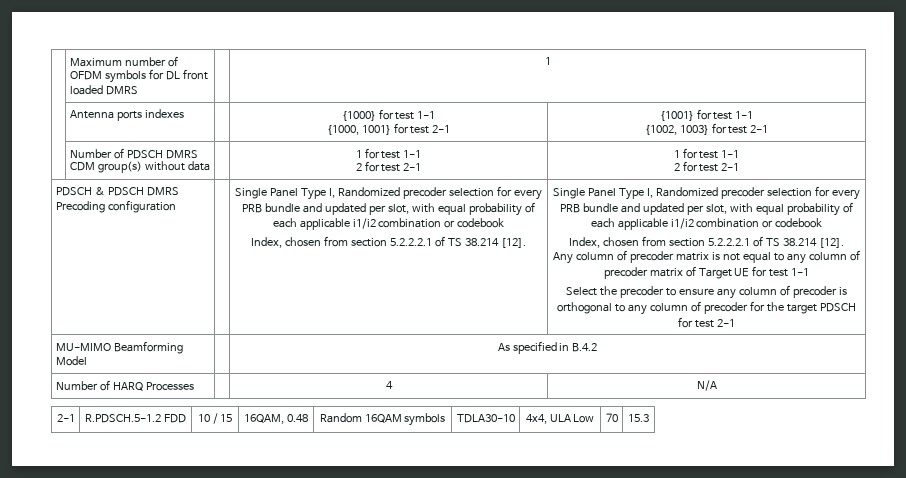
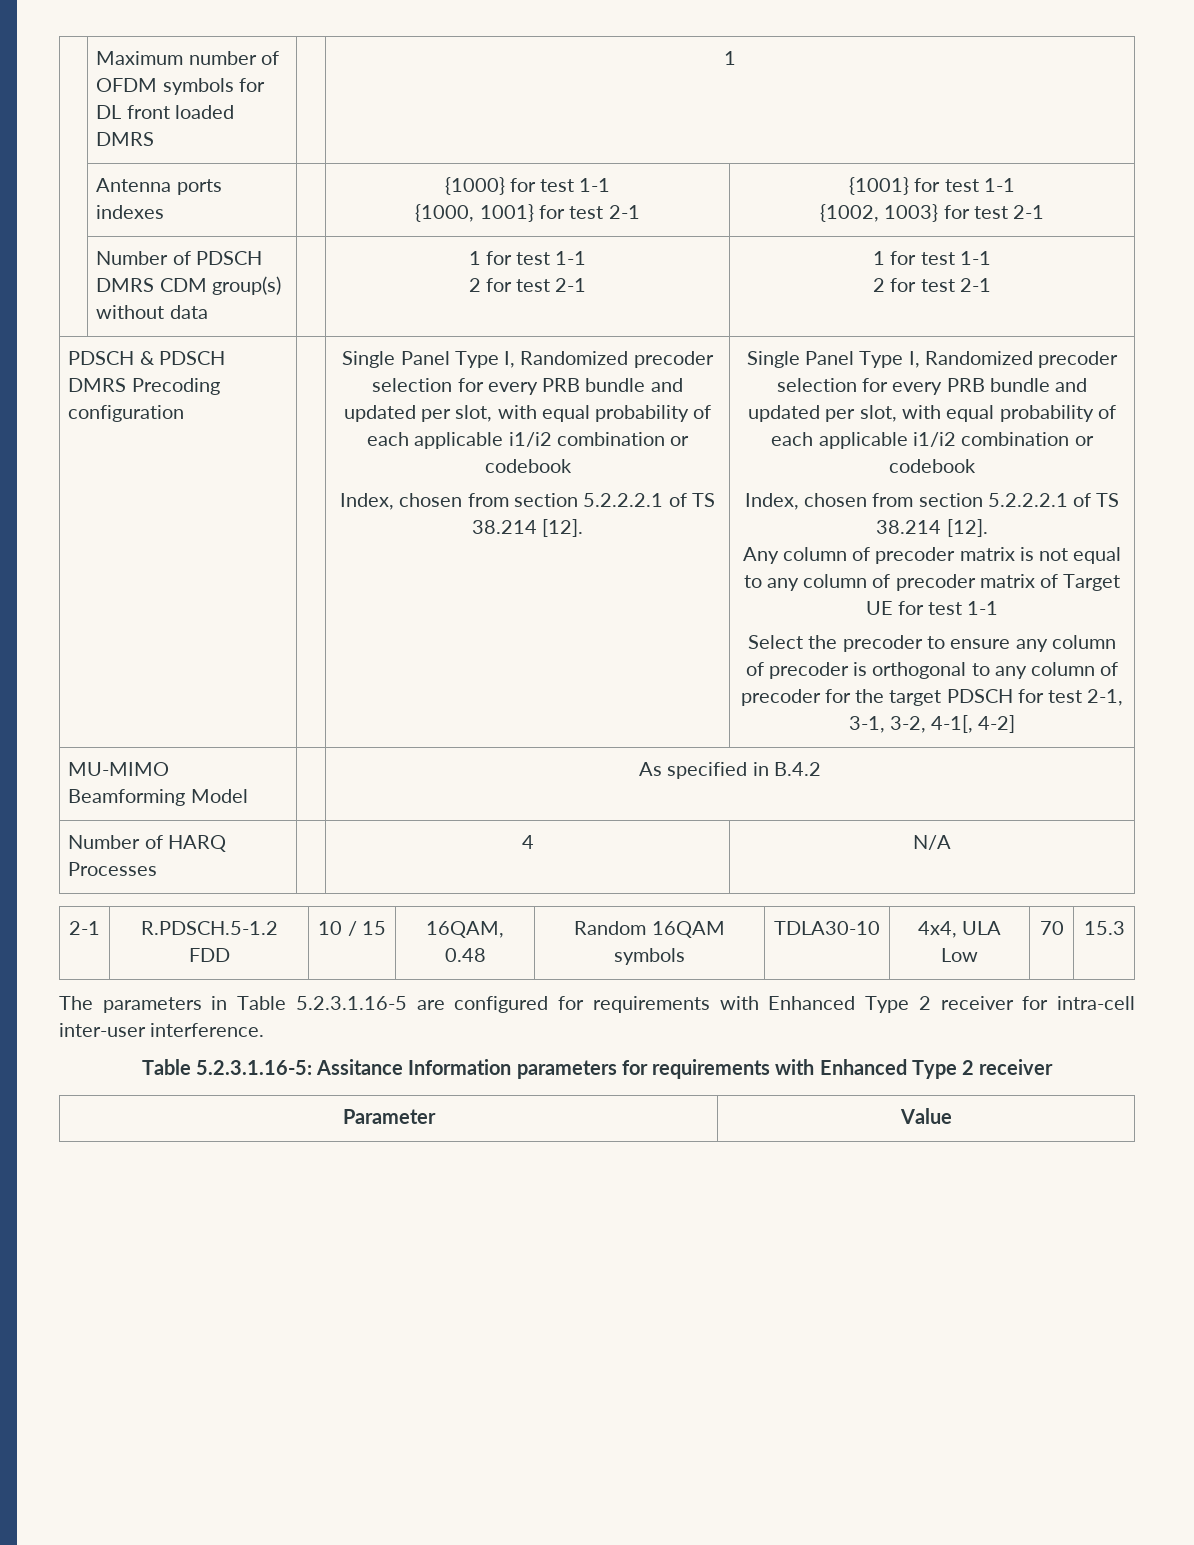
- Select the precoder to ensure any column of precoder is orthogonal to any column of precoder for the target PDSCH for test 2-1
+ Select the precoder to ensure any column of precoder is orthogonal to any column of precoder for the target PDSCH for test 2-1, 3-1, 3-2, 4-1[, 4-2]
+ The parameters in Table 5.2.3.1.16-5 are configured for requirements with Enhanced Type 2 receiver for intra-cell inter-user interference.
+ Table 5.2.3.1.16-5: Assitance Information parameters for requirements with Enhanced Type 2 receiver
+ Parameter | Value

